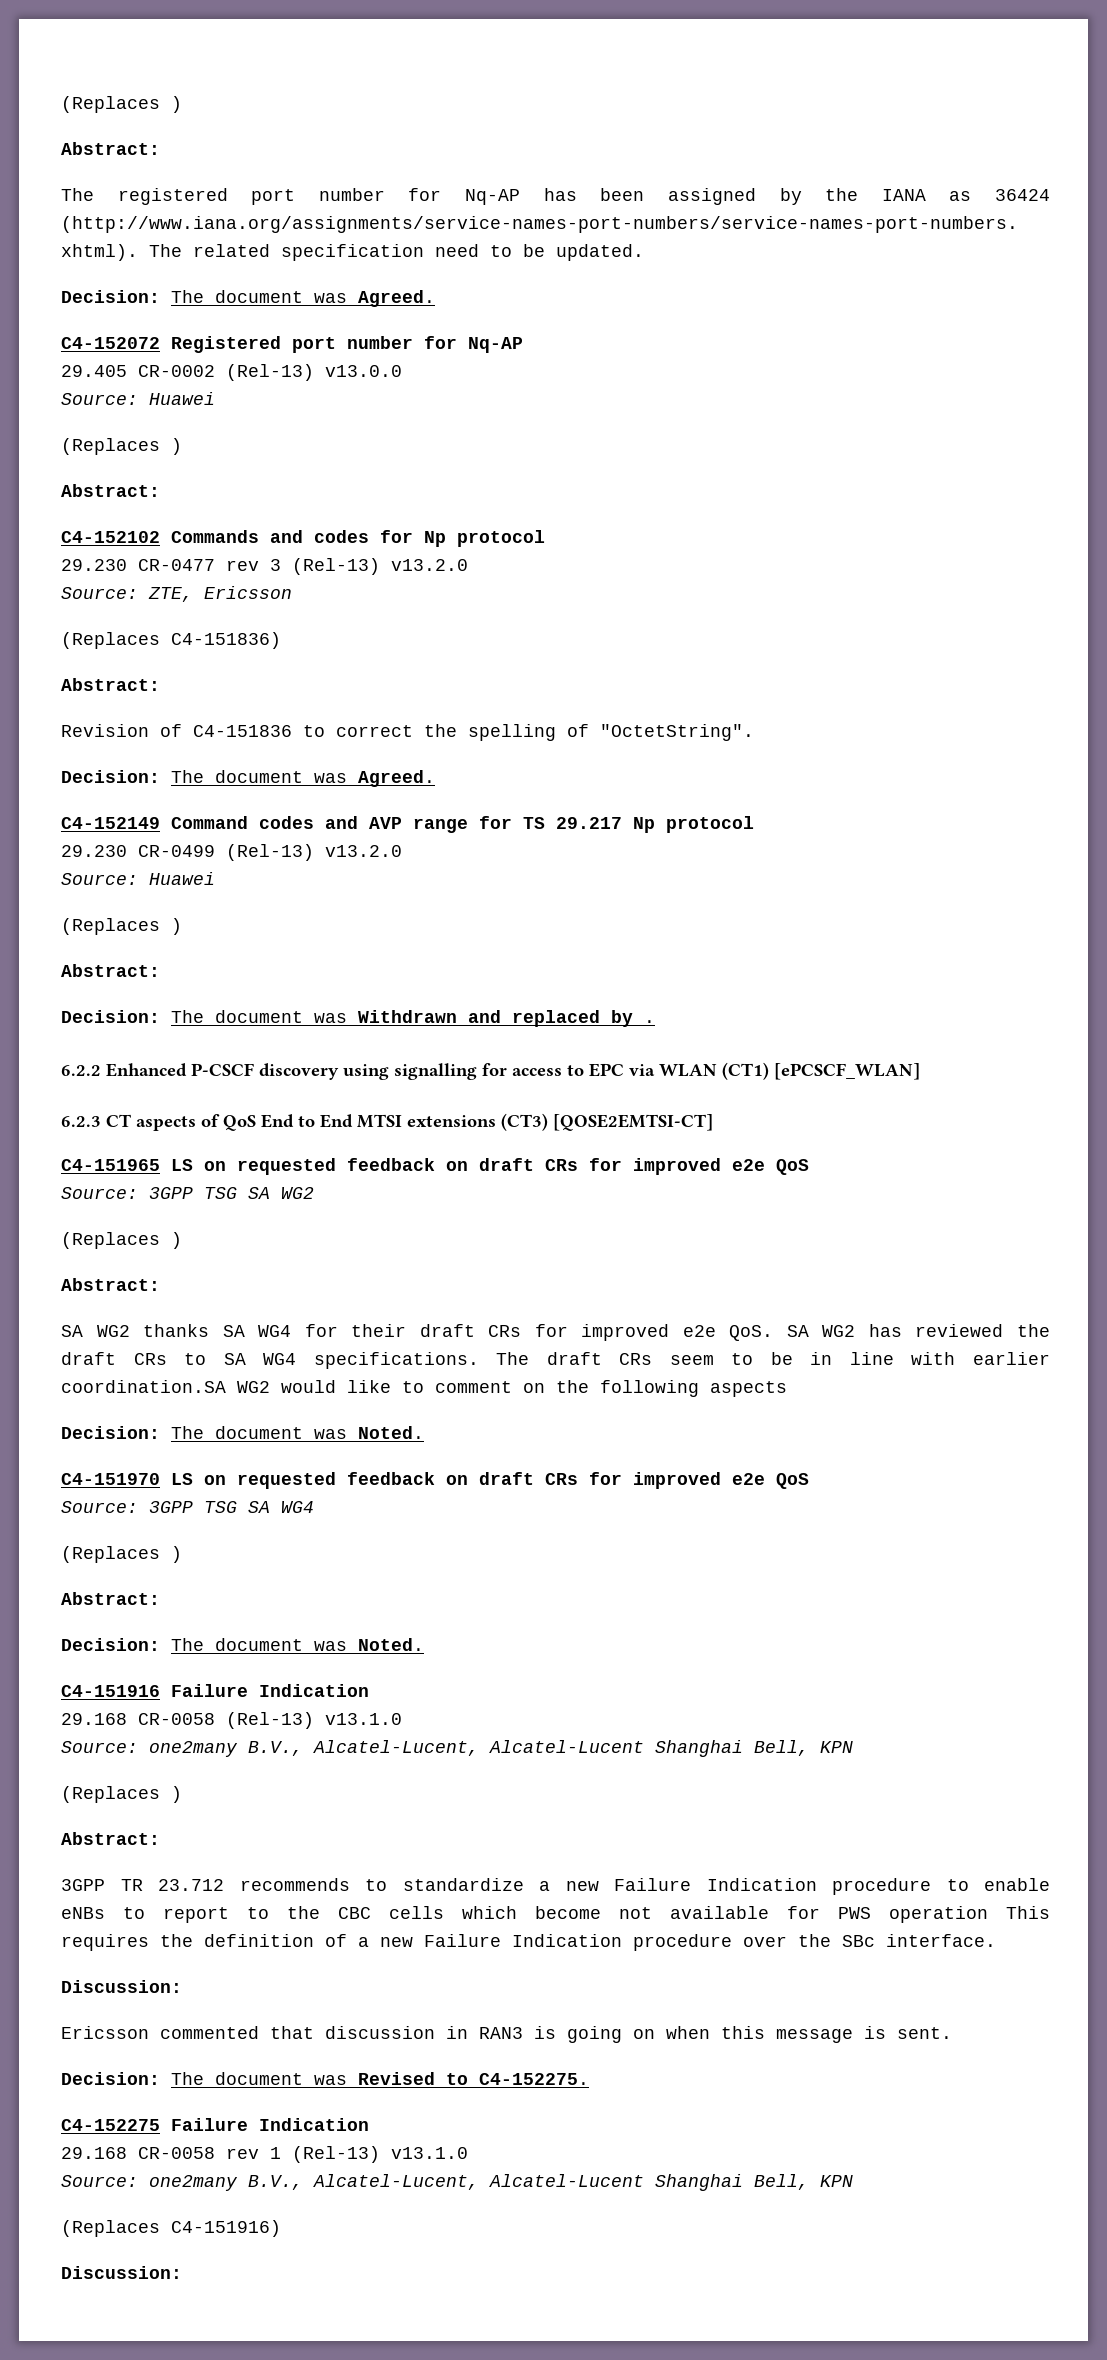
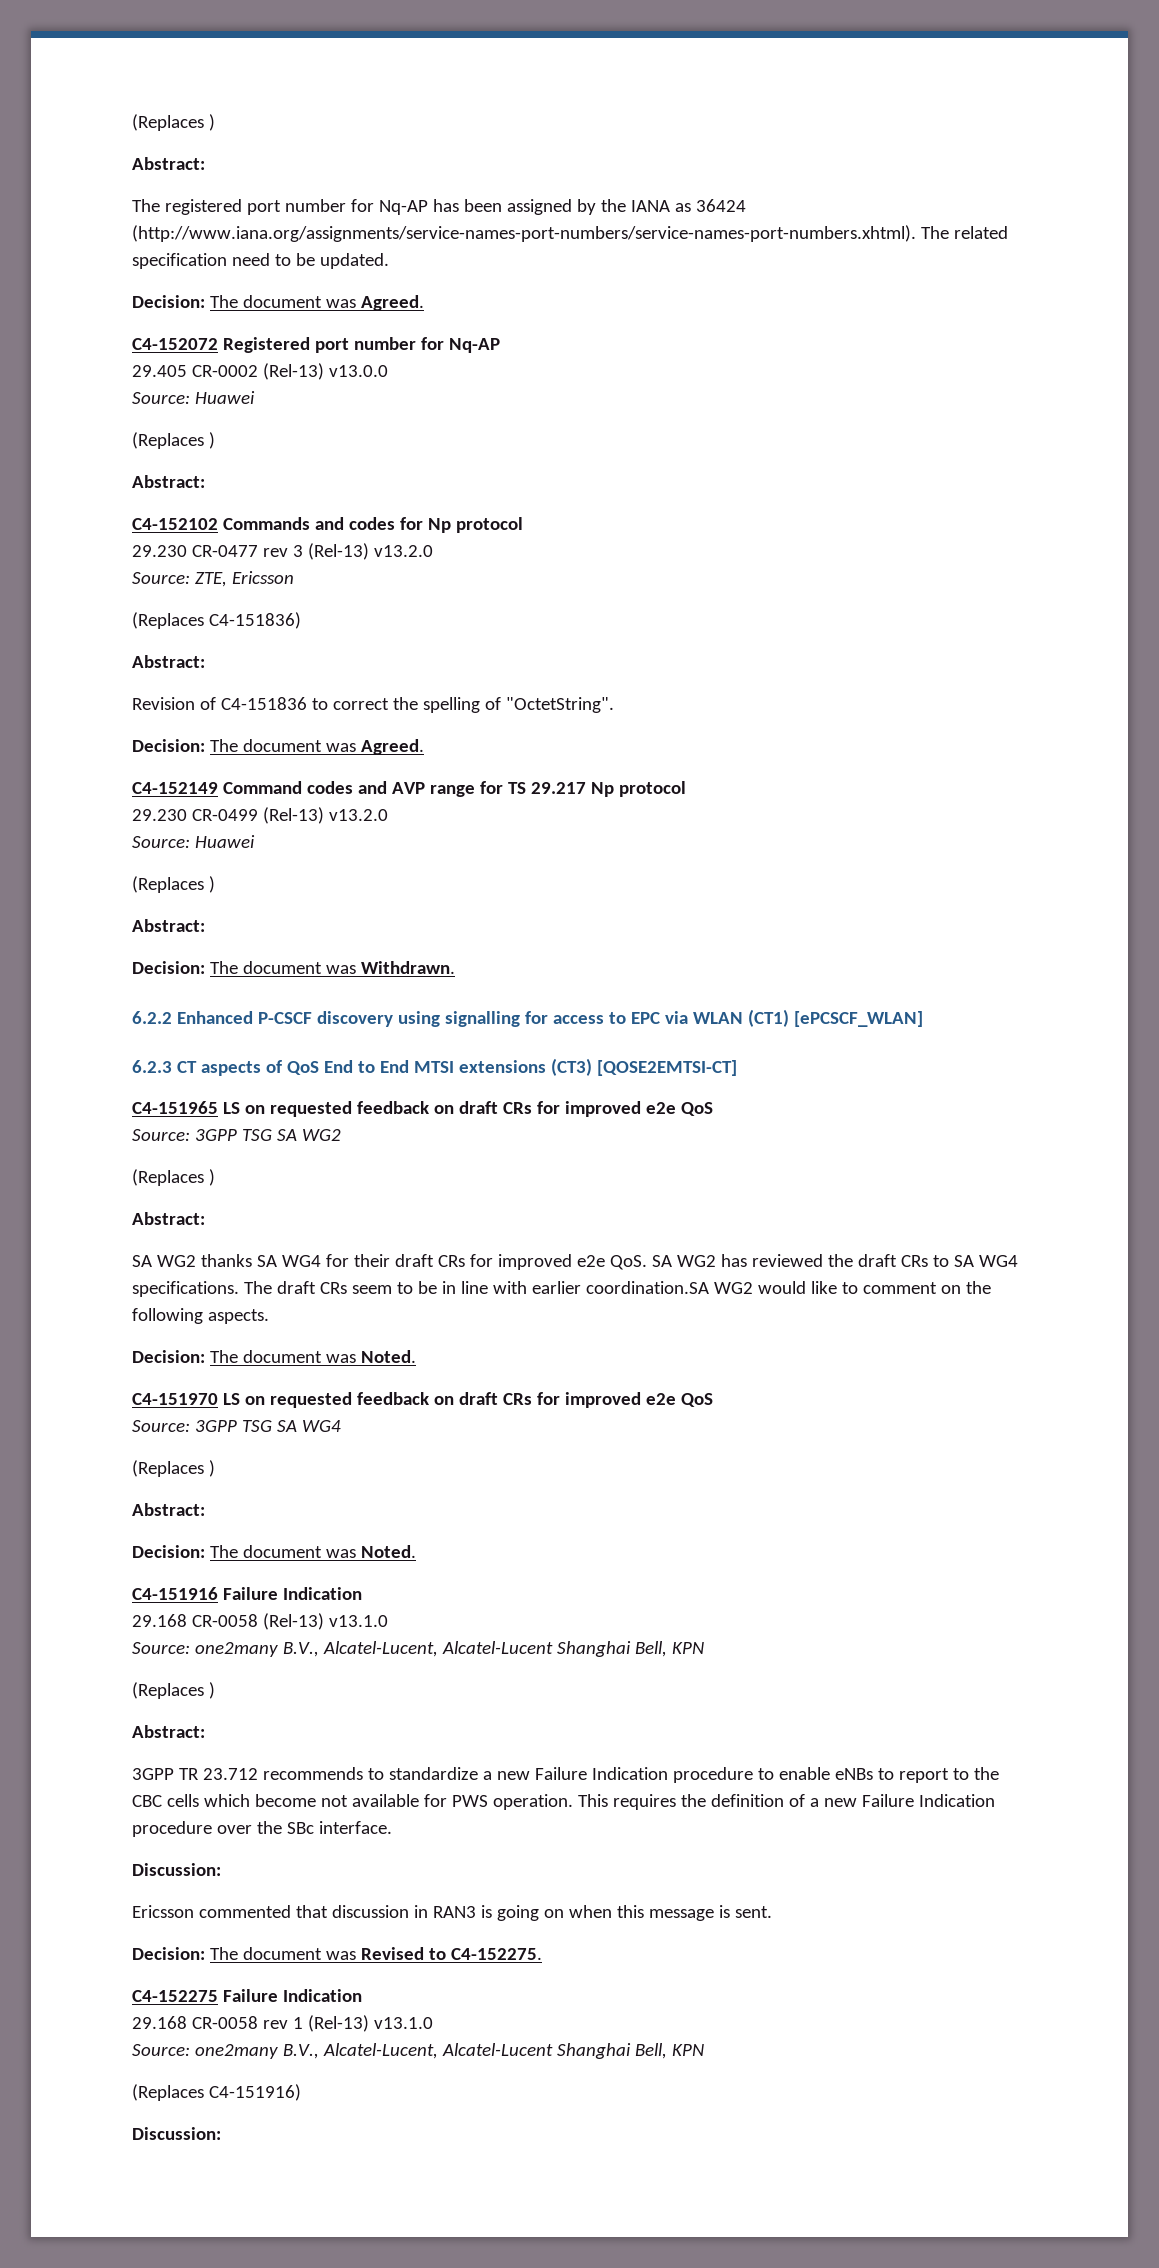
- Decision: The document was Withdrawn and replaced by .
+ Decision: The document was Withdrawn.
- The draft CRs seem to be in line with earlier coordination.SA WG2 would like to comment on the following aspects
+ The draft CRs seem to be in line with earlier coordination.SA WG2 would like to comment on the following aspects.
- 3GPP TR 23.712 recommends to standardize a new Failure Indication procedure to enable eNBs to report to the CBC cells which become not available for PWS operation This requires the definition of a new Failure Indication procedure over the SBc interface.
+ 3GPP TR 23.712 recommends to standardize a new Failure Indication procedure to enable eNBs to report to the CBC cells which become not available for PWS operation. This requires the definition of a new Failure Indication procedure over the SBc interface.

